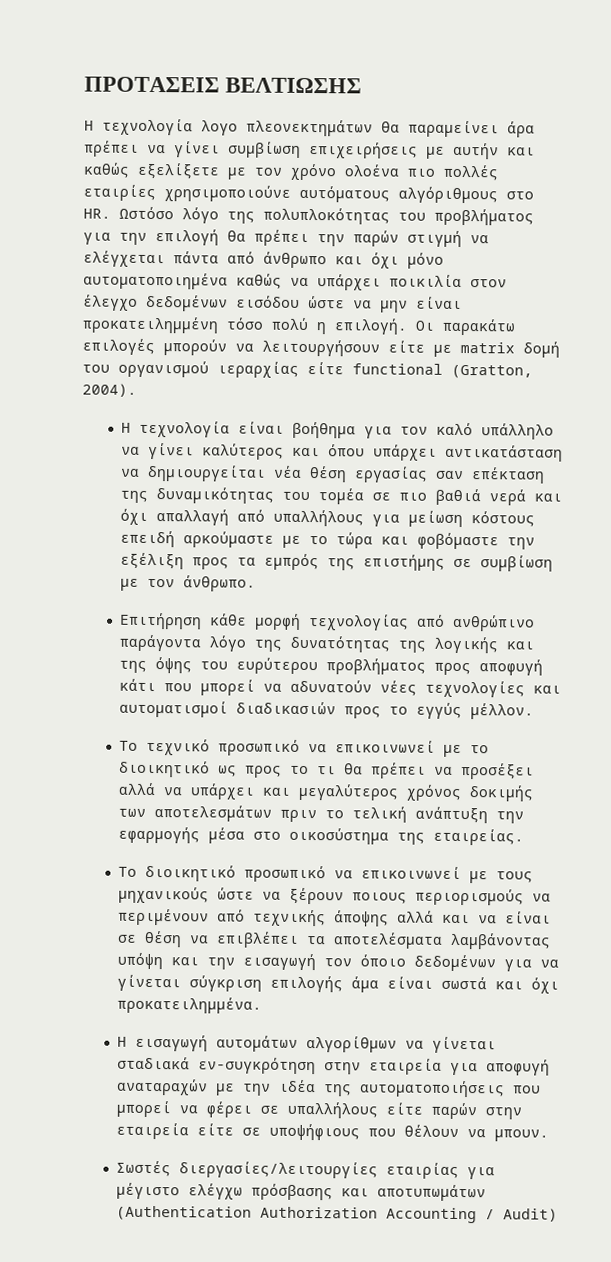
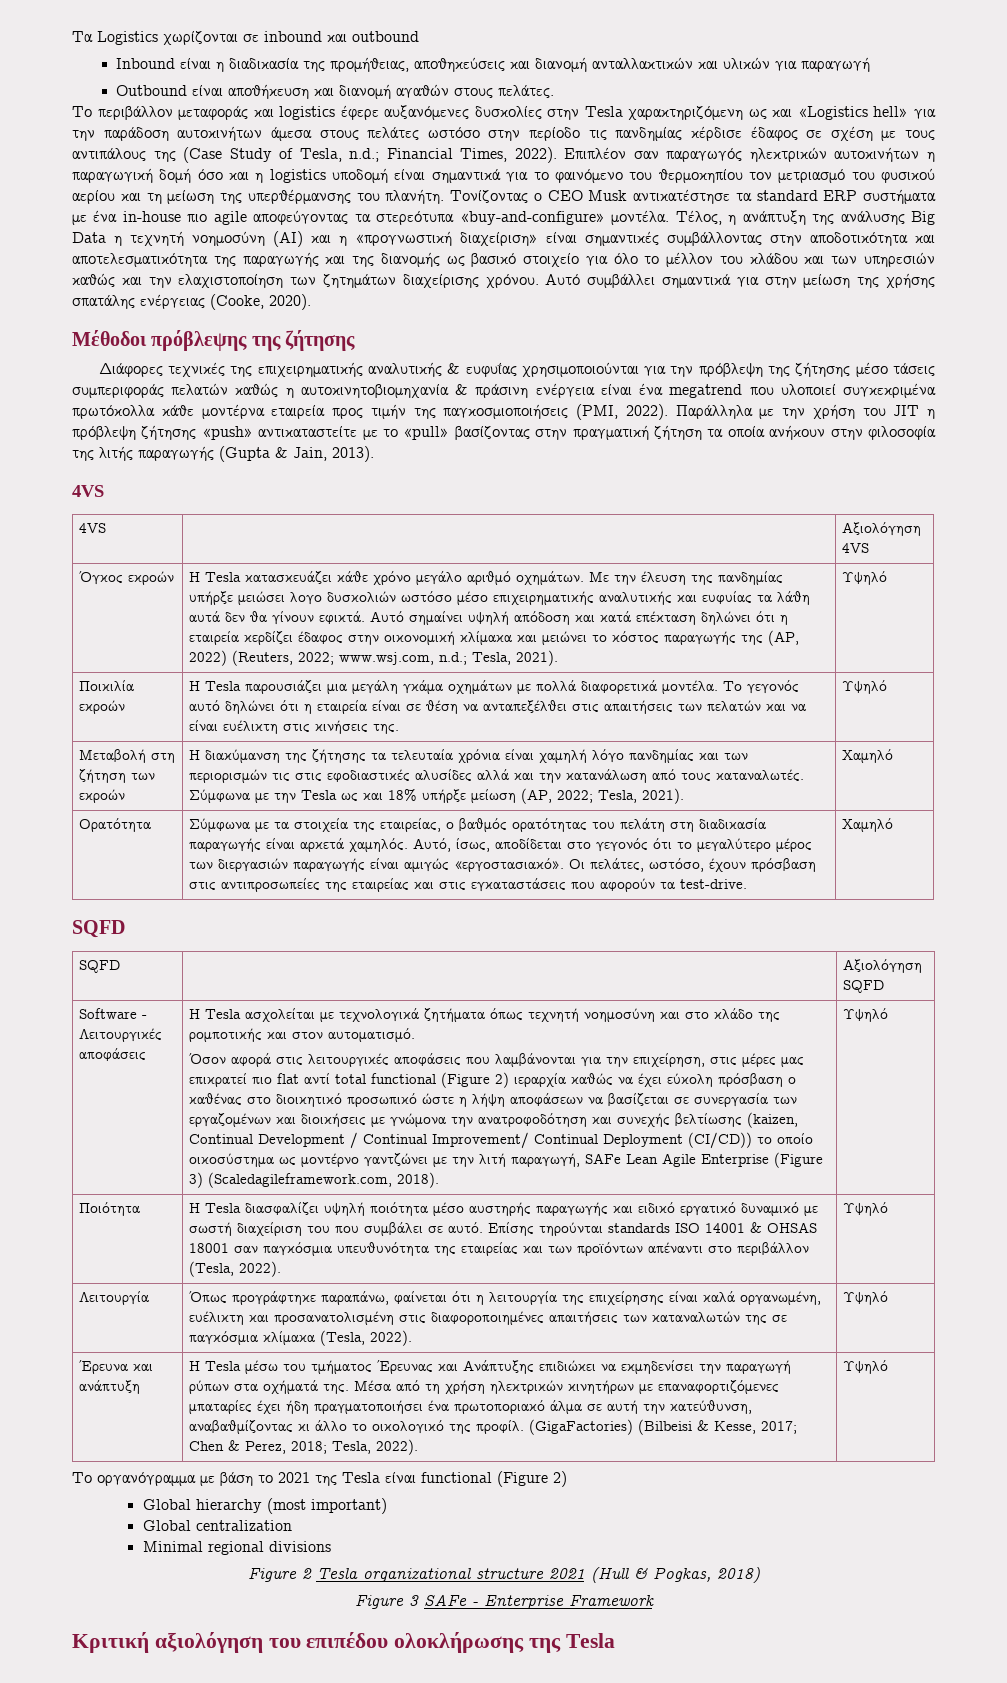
- ΠΡΟΤΑΣΕΙΣ ΒΕΛΤΙΩΣΗΣ
- Η τεχνολογία λογο πλεονεκτημάτων θα παραμείνει άρα πρέπει να γίνει συμβίωση επιχειρήσεις με αυτήν και καθώς εξελίξετε με τον χρόνο ολοένα πιο πολλές εταιρίες χρησιμοποιούνε αυτόματους αλγόριθμους στο HR. Ωστόσο λόγο της πολυπλοκότητας του προβλήματος για την επιλογή θα πρέπει την παρών στιγμή να ελέγχεται πάντα από άνθρωπο και όχι μόνο αυτοματοποιημένα καθώς να υπάρχει ποικιλία στον έλεγχο δεδομένων εισόδου ώστε να μην είναι προκατειλημμένη τόσο πολύ η επιλογή. Οι παρακάτω επιλογές μπορούν να λειτουργήσουν είτε με matrix δομή του οργανισμού ιεραρχίας είτε functional (Gratton, 2004).
- Η τεχνολογία είναι βοήθημα για τον καλό υπάλληλο να γίνει καλύτερος και όπου υπάρχει αντικατάσταση να δημιουργείται νέα θέση εργασίας σαν επέκταση της δυναμικότητας του τομέα σε πιο βαθιά νερά και όχι απαλλαγή από υπαλλήλους για μείωση κόστους επειδή αρκούμαστε με το τώρα και φοβόμαστε την εξέλιξη προς τα εμπρός της επιστήμης σε συμβίωση με τον άνθρωπο.
- Επιτήρηση κάθε μορφή τεχνολογίας από ανθρώπινο παράγοντα λόγο της δυνατότητας της λογικής και της όψης του ευρύτερου προβλήματος προς αποφυγή κάτι που μπορεί να αδυνατούν νέες τεχνολογίες και αυτοματισμοί διαδικασιών προς το εγγύς μέλλον.
- Το τεχνικό προσωπικό να επικοινωνεί με το διοικητικό ως προς το τι θα πρέπει να προσέξει αλλά να υπάρχει και μεγαλύτερος χρόνος δοκιμής των αποτελεσμάτων πριν το τελική ανάπτυξη την εφαρμογής μέσα στο οικοσύστημα της εταιρείας.
- Το διοικητικό προσωπικό να επικοινωνεί με τους μηχανικούς ώστε να ξέρουν ποιους περιορισμούς να περιμένουν από τεχνικής άποψης αλλά και να είναι σε θέση να επιβλέπει τα αποτελέσματα λαμβάνοντας υπόψη και την εισαγωγή τον όποιο δεδομένων για να γίνεται σύγκριση επιλογής άμα είναι σωστά και όχι προκατειλημμένα.
- Η εισαγωγή αυτομάτων αλγορίθμων να γίνεται σταδιακά εν-συγκρότηση στην εταιρεία για αποφυγή αναταραχών με την ιδέα της αυτοματοποιήσεις που μπορεί να φέρει σε υπαλλήλους είτε παρών στην εταιρεία είτε σε υποψήφιους που θέλουν να μπουν.
- Σωστές διεργασίες/λειτουργίες εταιρίας για μέγιστο ελέγχω πρόσβασης και αποτυπωμάτων (Authentication Authorization Accounting / Audit)
+ Τα Logistics χωρίζονται σε inbound και outbound
+ Inbound είναι η διαδικασία της προμήθειας, αποθηκεύσεις και διανομή ανταλλακτικών και υλικών για παραγωγή
+ Outbound είναι αποθήκευση και διανομή αγαθών στους πελάτες.
+ Το περιβάλλον μεταφοράς και logistics έφερε αυξανόμενες δυσκολίες στην Tesla χαρακτηριζόμενη ως και «Logistics hell» για την παράδοση αυτοκινήτων άμεσα στους πελάτες ωστόσο στην περίοδο τις πανδημίας κέρδισε έδαφος σε σχέση με τους αντιπάλους της (Case Study of Tesla, n.d.; Financial Times, 2022). Επιπλέον σαν παραγωγός ηλεκτρικών αυτοκινήτων η παραγωγική δομή όσο και η logistics υποδομή είναι σημαντικά για το φαινόμενο του θερμοκηπίου τον μετριασμό του φυσικού αερίου και τη μείωση της υπερθέρμανσης του πλανήτη. Τονίζοντας o CEO Musk αντικατέστησε τα standard ERP συστήματα με ένα in-house πιο agile αποφεύγοντας τα στερεότυπα «buy-and-configure» μοντέλα. Τέλος, η ανάπτυξη της ανάλυσης Big Data η τεχνητή νοημοσύνη (AI) και η «προγνωστική διαχείριση» είναι σημαντικές συμβάλλοντας στην αποδοτικότητα και αποτελεσματικότητα της παραγωγής και της διανομής ως βασικό στοιχείο για όλο το μέλλον του κλάδου και των υπηρεσιών καθώς και την ελαχιστοποίηση των ζητημάτων διαχείρισης χρόνου. Αυτό συμβάλλει σημαντικά για στην μείωση της χρήσης σπατάλης ενέργειας (Cooke, 2020).
+ Μέθοδοι πρόβλεψης της ζήτησης
+ Διάφορες τεχνικές της επιχειρηματικής αναλυτικής & ευφυΐας χρησιμοποιούνται για την πρόβλεψη της ζήτησης μέσο τάσεις συμπεριφοράς πελατών καθώς η αυτοκινητοβιομηχανία & πράσινη ενέργεια είναι ένα megatrend που υλοποιεί συγκεκριμένα πρωτόκολλα κάθε μοντέρνα εταιρεία προς τιμήν της παγκοσμιοποιήσεις (PMI, 2022). Παράλληλα με την χρήση του JIT η πρόβλεψη ζήτησης «push» αντικαταστείτε με το «pull» βασίζοντας στην πραγματική ζήτηση τα οποία ανήκουν στην φιλοσοφία της λιτής παραγωγής (Gupta & Jain, 2013).
+ 4VS
+ 4VS | | Αξιολόγηση 4VS
+ Όγκος εκροών | Η Tesla κατασκευάζει κάθε χρόνο μεγάλο αριθμό οχημάτων. Με την έλευση της πανδημίας υπήρξε μειώσει λογο δυσκολιών ωστόσο μέσο επιχειρηματικής αναλυτικής και ευφυίας τα λάθη αυτά δεν θα γίνουν εφικτά. Αυτό σημαίνει υψηλή απόδοση και κατά επέκταση δηλώνει ότι η εταιρεία κερδίζει έδαφος στην οικονομική κλίμακα και μειώνει το κόστος παραγωγής της (AP, 2022) (Reuters, 2022; www.wsj.com, n.d.; Tesla, 2021). | Υψηλό
+ Ποικιλία εκροών | Η Tesla παρουσιάζει μια μεγάλη γκάμα οχημάτων με πολλά διαφορετικά μοντέλα. Το γεγονός αυτό δηλώνει ότι η εταιρεία είναι σε θέση να ανταπεξέλθει στις απαιτήσεις των πελατών και να είναι ευέλικτη στις κινήσεις της. | Υψηλό
+ Μεταβολή στη ζήτηση των εκροών | Η διακύμανση της ζήτησης τα τελευταία χρόνια είναι χαμηλή λόγο πανδημίας και των περιορισμών τις στις εφοδιαστικές αλυσίδες αλλά και την κατανάλωση από τους καταναλωτές. Σύμφωνα με την Tesla ως και 18% υπήρξε μείωση (AP, 2022; Tesla, 2021). | Χαμηλό
+ Ορατότητα | Σύμφωνα με τα στοιχεία της εταιρείας, ο βαθμός ορατότητας του πελάτη στη διαδικασία παραγωγής είναι αρκετά χαμηλός. Αυτό, ίσως, αποδίδεται στο γεγονός ότι το μεγαλύτερο μέρος των διεργασιών παραγωγής είναι αμιγώς «εργοστασιακό». Οι πελάτες, ωστόσο, έχουν πρόσβαση στις αντιπροσωπείες της εταιρείας και στις εγκαταστάσεις που αφορούν τα test-drive. | Χαμηλό
+ SQFD
+ SQFD | | Αξιολόγηση SQFD
+ Software - Λειτουργικές αποφάσεις | Η Tesla ασχολείται με τεχνολογικά ζητήματα όπως τεχνητή νοημοσύνη και στο κλάδο της ρομποτικής και στον αυτοματισμό.
+ Όσον αφορά στις λειτουργικές αποφάσεις που λαμβάνονται για την επιχείρηση, στις μέρες μας επικρατεί πιο flat αντί total functional (Figure 2) ιεραρχία καθώς να έχει εύκολη πρόσβαση ο καθένας στο διοικητικό προσωπικό ώστε η λήψη αποφάσεων να βασίζεται σε συνεργασία των εργαζομένων και διοικήσεις με γνώμονα την ανατροφοδότηση και συνεχής βελτίωσης (kaizen, Continual Development / Continual Improvement/ Continual Deployment (CI/CD)) το οποίο οικοσύστημα ως μοντέρνο γαντζώνει με την λιτή παραγωγή, SAFe Lean Agile Enterprise (Figure 3) (Scaledagileframework.com, 2018). | Υψηλό
+ Ποιότητα | Η Tesla διασφαλίζει υψηλή ποιότητα μέσο αυστηρής παραγωγής και ειδικό εργατικό δυναμικό με σωστή διαχείριση του που συμβάλει σε αυτό. Επίσης τηρούνται standards ISO 14001 & OHSAS 18001 σαν παγκόσμια υπευθυνότητα της εταιρείας και των προϊόντων απέναντι στο περιβάλλον (Tesla, 2022). | Υψηλό
+ Λειτουργία | Όπως προγράφτηκε παραπάνω, φαίνεται ότι η λειτουργία της επιχείρησης είναι καλά οργανωμένη, ευέλικτη και προσανατολισμένη στις διαφοροποιημένες απαιτήσεις των καταναλωτών της σε παγκόσμια κλίμακα (Tesla, 2022). | Υψηλό
+ Έρευνα και ανάπτυξη | Η Tesla μέσω του τμήματος Έρευνας και Ανάπτυξης επιδιώκει να εκμηδενίσει την παραγωγή ρύπων στα οχήματά της. Μέσα από τη χρήση ηλεκτρικών κινητήρων με επαναφορτιζόμενες μπαταρίες έχει ήδη πραγματοποιήσει ένα πρωτοποριακό άλμα σε αυτή την κατεύθυνση, αναβαθμίζοντας κι άλλο το οικολογικό της προφίλ. (GigaFactories) (Bilbeisi & Kesse, 2017; Chen & Perez, 2018; Tesla, 2022). | Υψηλό
+ Το οργανόγραμμα με βάση το 2021 της Tesla είναι functional (Figure 2)
+ Global hierarchy (most important)
+ Global centralization
+ Minimal regional divisions
+ Figure 2 Tesla organizational structure 2021 (Hull & Pogkas, 2018)
+ Figure 3 SAFe - Enterprise Framework
+ Κριτική αξιολόγηση του επιπέδου ολοκλήρωσης της Tesla

